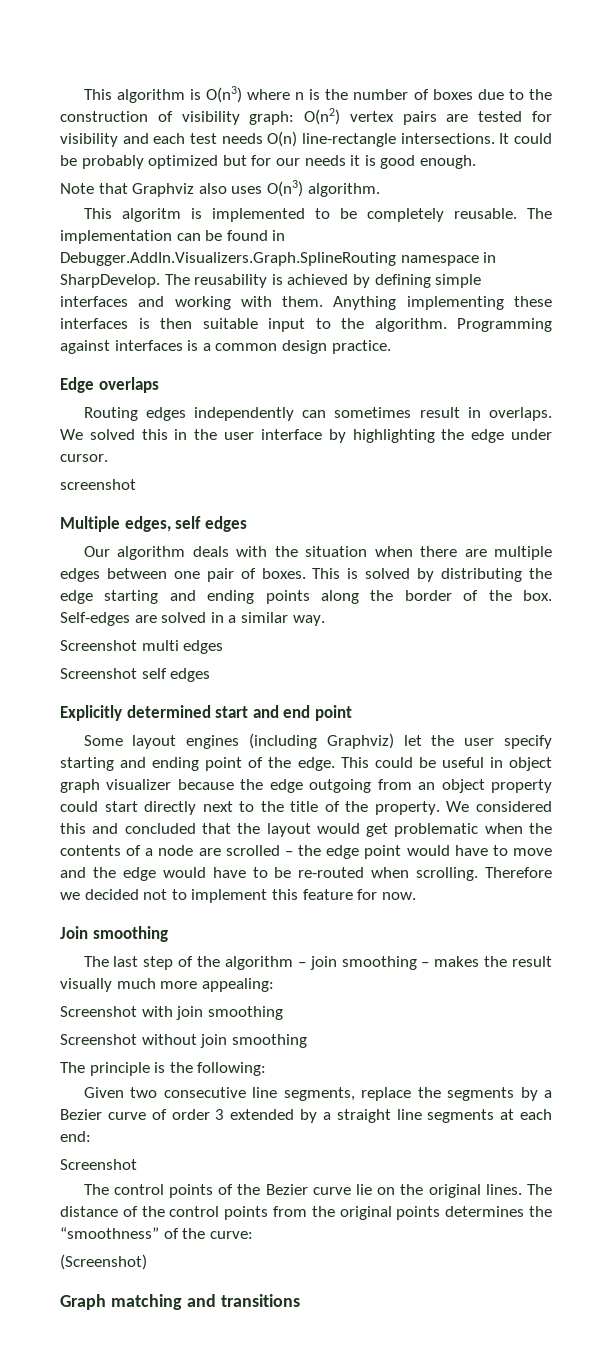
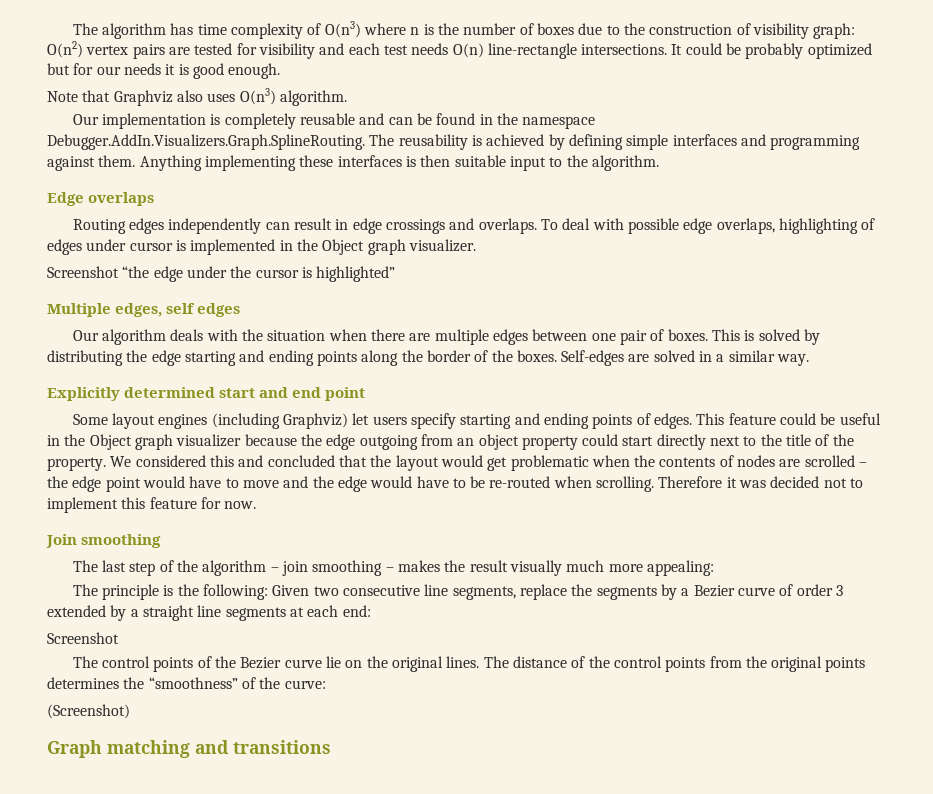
- This algorithm is O(n3) where n is the number of boxes due to the construction of visibility graph: O(n2) vertex pairs are tested for visibility and each test needs O(n) line-rectangle intersections.
+ The algorithm has time complexity of O(n3) where n is the number of boxes due to the construction of visibility graph: O(n2) vertex pairs are tested for visibility and each test needs O(n) line-rectangle intersections.
- This algoritm is implemented to be completely reusable. The implementation can be found in Debugger.AddIn.Visualizers.Graph.SplineRouting namespace in SharpDevelop. The reusability is achieved by defining simple interfaces and working with them.
+ Our implementation is completely reusable and can be found in the namespace Debugger.AddIn.Visualizers.Graph.SplineRouting. The reusability is achieved by defining simple interfaces and programming against them.
- Programming against interfaces is a common design practice.
- Routing edges independently can sometimes result in overlaps. We solved this in the user interface by highlighting the edge under cursor.
- screenshot
+ Routing edges independently can result in edge crossings and overlaps. To deal with possible edge overlaps, highlighting of edges under cursor is implemented in the Object graph visualizer.
+ Screenshot “the edge under the cursor is highlighted”
- This is solved by distributing the edge starting and ending points along the border of the box.
+ This is solved by distributing the edge starting and ending points along the border of the boxes.
- Screenshot multi edges
- Screenshot self edges
- Some layout engines (including Graphviz) let the user specify starting and ending point of the edge. This could be useful in object graph visualizer because the edge outgoing from an object property could start directly next to the title of the property.
+ Some layout engines (including Graphviz) let users specify starting and ending points of edges. This feature could be useful in the Object graph visualizer because the edge outgoing from an object property could start directly next to the title of the property.
- We considered this and concluded that the layout would get problematic when the contents of a node are scrolled – the edge point would have to move and the edge would have to be re-routed when scrolling.
+ We considered this and concluded that the layout would get problematic when the contents of nodes are scrolled – the edge point would have to move and the edge would have to be re-routed when scrolling.
- Therefore we decided not to implement this feature for now.
+ Therefore it was decided not to implement this feature for now.
- Screenshot with join smoothing
- Screenshot without join smoothing
- The principle is the following:
- Given two consecutive line segments, replace the segments by a Bezier curve of order 3 extended by a straight line segments at each end:
+ The principle is the following: Given two consecutive line segments, replace the segments by a Bezier curve of order 3 extended by a straight line segments at each end:

